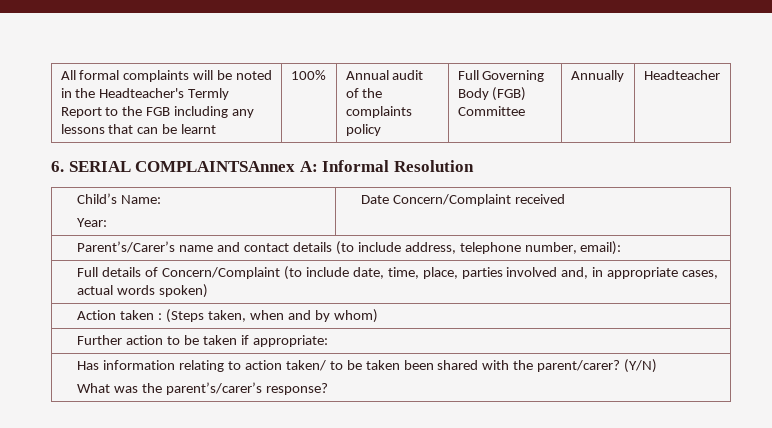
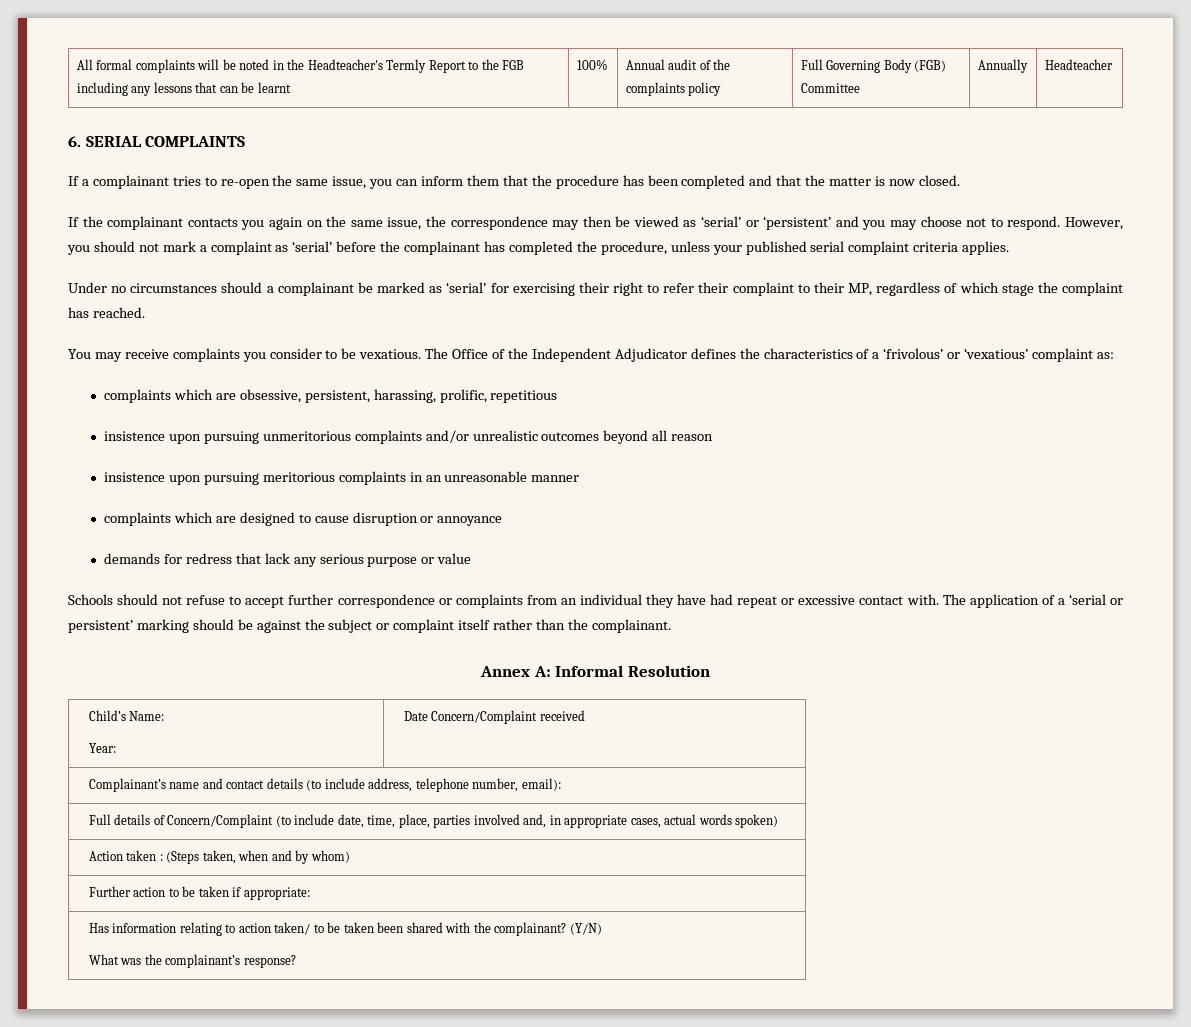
- 6. SERIAL COMPLAINTSAnnex A: Informal Resolution
+ 6. SERIAL COMPLAINTS
+ If a complainant tries to re-open the same issue, you can inform them that the procedure has been completed and that the matter is now closed.
+ If the complainant contacts you again on the same issue, the correspondence may then be viewed as ‘serial’ or ‘persistent’ and you may choose not to respond. However, you should not mark a complaint as ‘serial’ before the complainant has completed the procedure, unless your published serial complaint criteria applies.
+ Under no circumstances should a complainant be marked as ‘serial’ for exercising their right to refer their complaint to their MP, regardless of which stage the complaint has reached.
+ You may receive complaints you consider to be vexatious. The Office of the Independent Adjudicator defines the characteristics of a ‘frivolous’ or ‘vexatious’ complaint as:
+ complaints which are obsessive, persistent, harassing, prolific, repetitious
+ insistence upon pursuing unmeritorious complaints and/or unrealistic outcomes beyond all reason
+ insistence upon pursuing meritorious complaints in an unreasonable manner
+ complaints which are designed to cause disruption or annoyance
+ demands for redress that lack any serious purpose or value
+ Schools should not refuse to accept further correspondence or complaints from an individual they have had repeat or excessive contact with. The application of a ‘serial or persistent’ marking should be against the subject or complaint itself rather than the complainant.
+ Annex A: Informal Resolution
- Parent’s/Carer’s name and contact details (to include address, telephone number, email):
+ Complainant’s name and contact details (to include address, telephone number, email):
- Has information relating to action taken/ to be taken been shared with the parent/carer? (Y/N)
- What was the parent’s/carer’s response?
+ Has information relating to action taken/ to be taken been shared with the complainant? (Y/N)
+ What was the complainant’s response?

